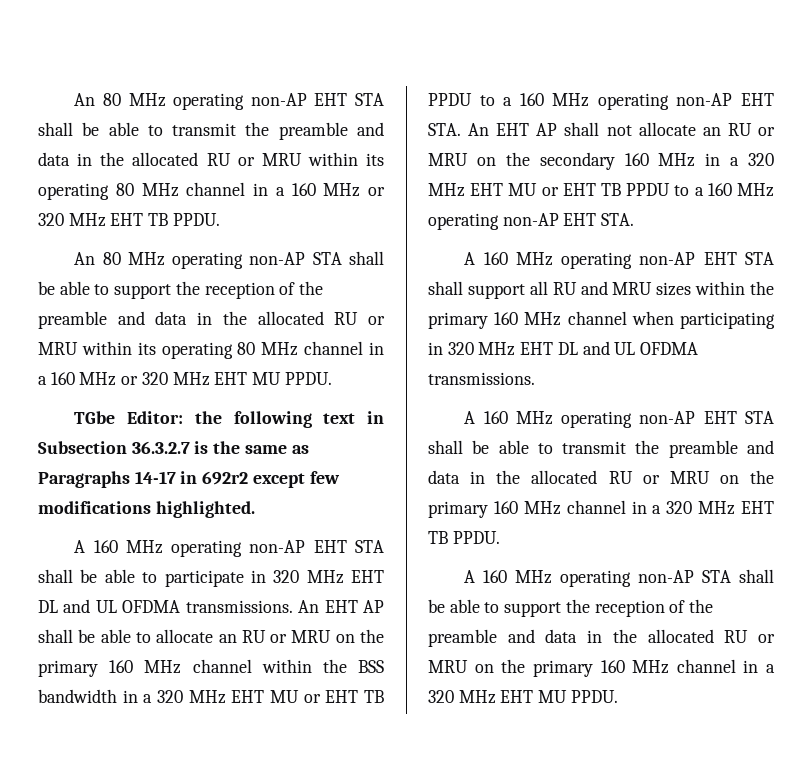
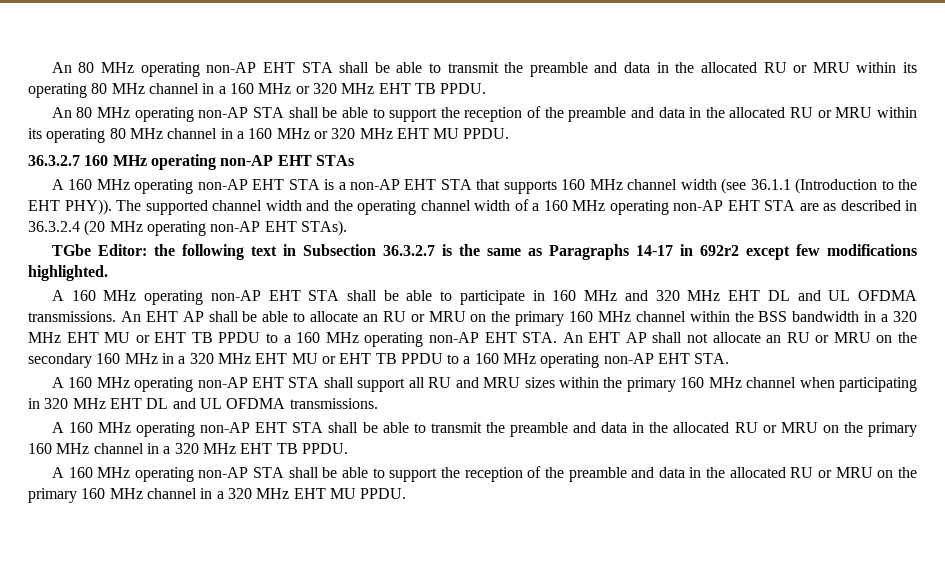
+ 36.3.2.7 160 MHz operating non-AP EHT STAs
+ A 160 MHz operating non-AP EHT STA is a non-AP EHT STA that supports 160 MHz channel width (see 36.1.1 (Introduction to the EHT PHY)). The supported channel width and the operating channel width of a 160 MHz operating non-AP EHT STA are as described in 36.3.2.4 (20 MHz operating non-AP EHT STAs).
- A 160 MHz operating non-AP EHT STA shall be able to participate in 320 MHz EHT DL and UL OFDMA transmissions.
+ A 160 MHz operating non-AP EHT STA shall be able to participate in 160 MHz and 320 MHz EHT DL and UL OFDMA transmissions.

